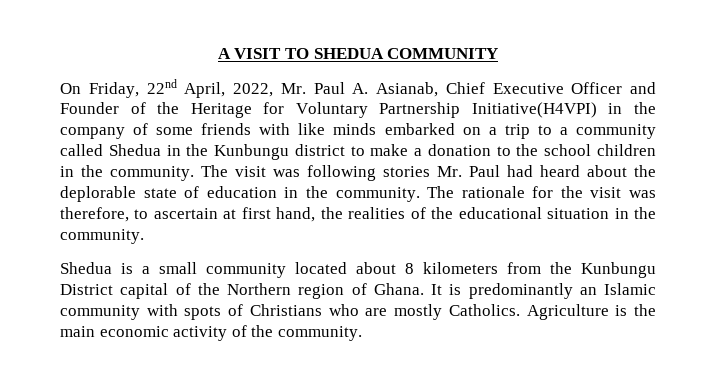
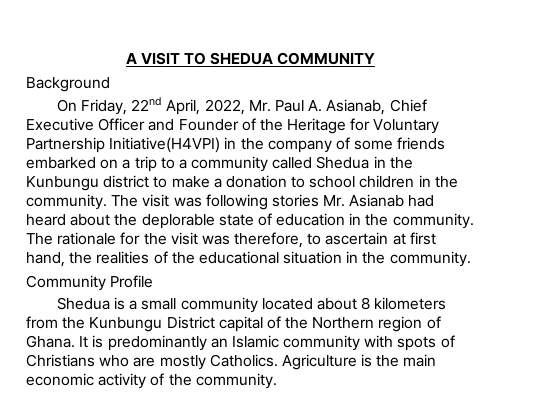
+ Background
- On Friday, 22nd April, 2022, Mr. Paul A. Asianab, Chief Executive Officer and Founder of the Heritage for Voluntary Partnership Initiative(H4VPI) in the company of some friends with like minds embarked on a trip to a community called Shedua in the Kunbungu district to make a donation to the school children in the community.
+ On Friday, 22nd April, 2022, Mr. Paul A. Asianab, Chief Executive Officer and Founder of the Heritage for Voluntary Partnership Initiative(H4VPI) in the company of some friends embarked on a trip to a community called Shedua in the Kunbungu district to make a donation to school children in the community.
- The visit was following stories Mr. Paul had heard about the deplorable state of education in the community.
+ The visit was following stories Mr. Asianab had heard about the deplorable state of education in the community.
+ Community Profile

